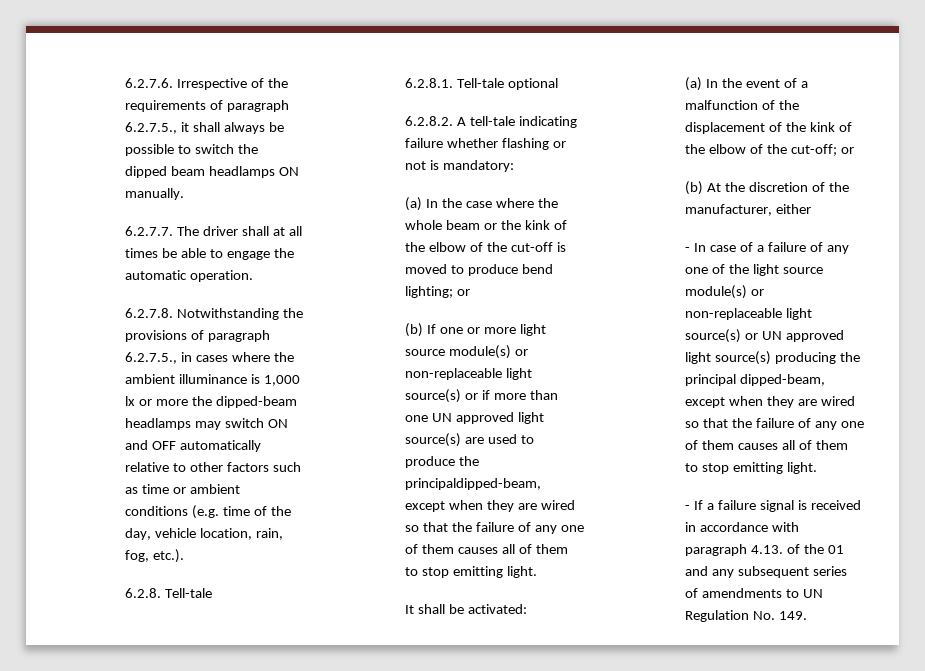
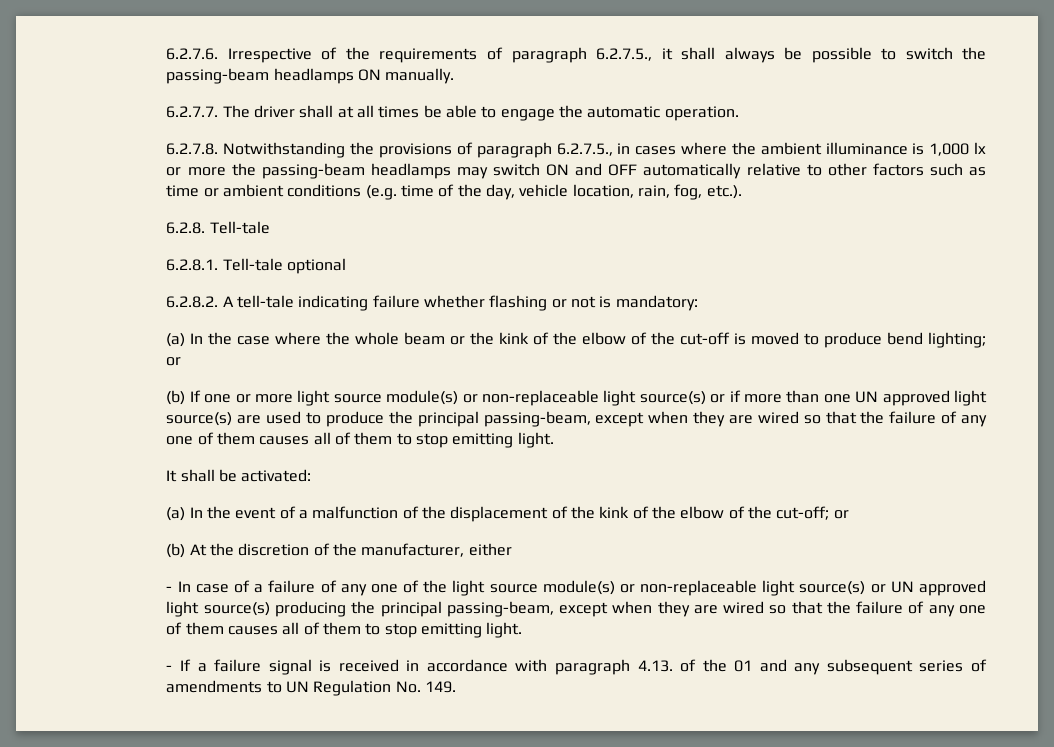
- 6.2.7.6. Irrespective of the requirements of paragraph 6.2.7.5., it shall always be possible to switch the dipped beam headlamps ON manually.
+ 6.2.7.6. Irrespective of the requirements of paragraph 6.2.7.5., it shall always be possible to switch the passing-beam headlamps ON manually.
- 6.2.7.8. Notwithstanding the provisions of paragraph 6.2.7.5., in cases where the ambient illuminance is 1,000 lx or more the dipped-beam headlamps may switch ON and OFF automatically relative to other factors such as time or ambient conditions (e.g. time of the day, vehicle location, rain, fog, etc.).
+ 6.2.7.8. Notwithstanding the provisions of paragraph 6.2.7.5., in cases where the ambient illuminance is 1,000 lx or more the passing-beam headlamps may switch ON and OFF automatically relative to other factors such as time or ambient conditions (e.g. time of the day, vehicle location, rain, fog, etc.).
- (b) If one or more light source module(s) or non-replaceable light source(s) or if more than one UN approved light source(s) are used to produce the principaldipped-beam, except when they are wired so that the failure of any one of them causes all of them to stop emitting light.
+ (b) If one or more light source module(s) or non-replaceable light source(s) or if more than one UN approved light source(s) are used to produce the principal passing-beam, except when they are wired so that the failure of any one of them causes all of them to stop emitting light.
- - In case of a failure of any one of the light source module(s) or non-replaceable light source(s) or UN approved light source(s) producing the principal dipped-beam, except when they are wired so that the failure of any one of them causes all of them to stop emitting light.
+ - In case of a failure of any one of the light source module(s) or non-replaceable light source(s) or UN approved light source(s) producing the principal passing-beam, except when they are wired so that the failure of any one of them causes all of them to stop emitting light.

